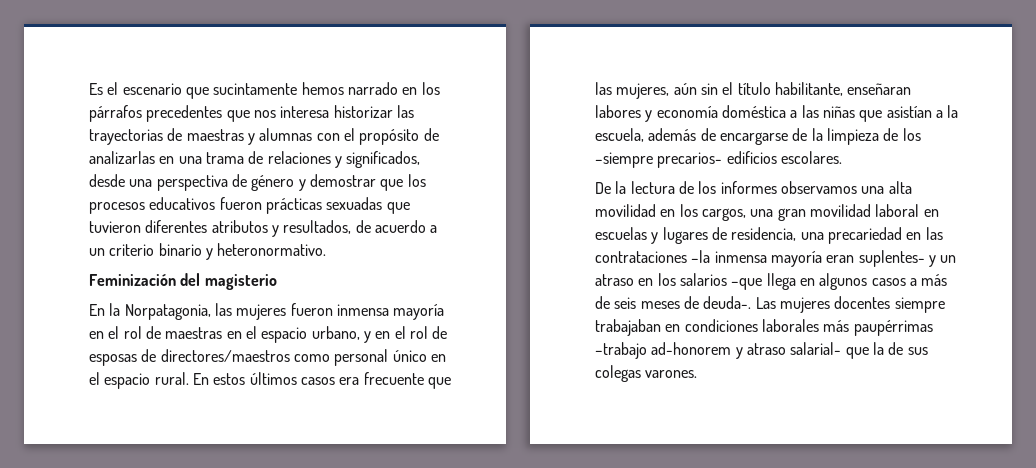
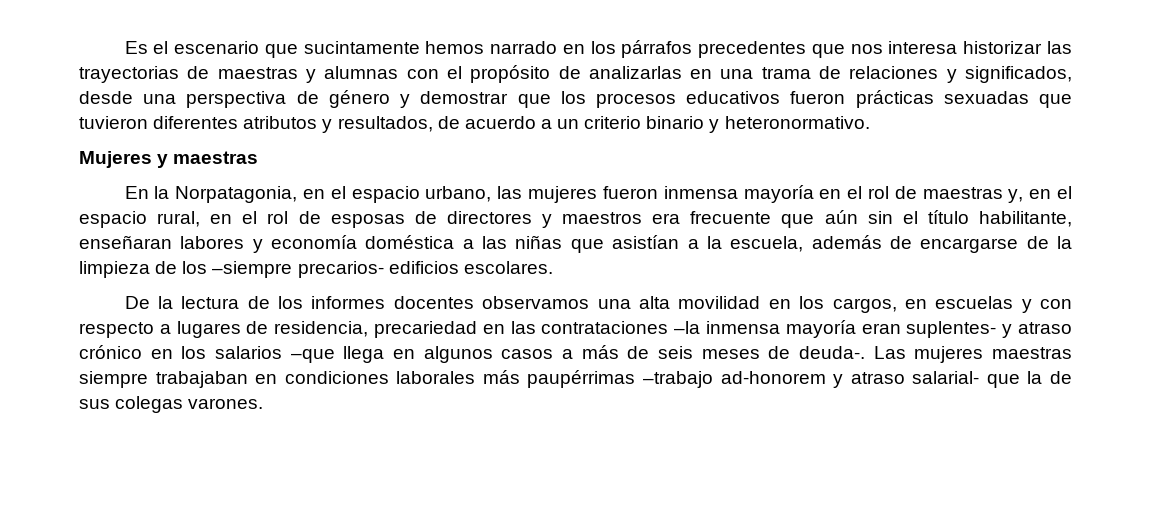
- Feminización del magisterio
+ Mujeres y maestras
- En la Norpatagonia, las mujeres fueron inmensa mayoría en el rol de maestras en el espacio urbano, y en el rol de esposas de directores/maestros como personal único en el espacio rural. En estos últimos casos era frecuente que las mujeres, aún sin el título habilitante, enseñaran labores y economía doméstica a las niñas que asistían a la escuela, además de encargarse de la limpieza de los –siempre precarios- edificios escolares.
+ En la Norpatagonia, en el espacio urbano, las mujeres fueron inmensa mayoría en el rol de maestras y, en el espacio rural, en el rol de esposas de directores y maestros era frecuente que aún sin el título habilitante, enseñaran labores y economía doméstica a las niñas que asistían a la escuela, además de encargarse de la limpieza de los –siempre precarios- edificios escolares.
- De la lectura de los informes observamos una alta movilidad en los cargos, una gran movilidad laboral en escuelas y lugares de residencia, una precariedad en las contrataciones –la inmensa mayoría eran suplentes- y un atraso en los salarios –que llega en algunos casos a más de seis meses de deuda-.
+ De la lectura de los informes docentes observamos una alta movilidad en los cargos, en escuelas y con respecto a lugares de residencia, precariedad en las contrataciones –la inmensa mayoría eran suplentes- y atraso crónico en los salarios –que llega en algunos casos a más de seis meses de deuda-.
- Las mujeres docentes siempre trabajaban en condiciones laborales más paupérrimas –trabajo ad-honorem y atraso salarial- que la de sus colegas varones.
+ Las mujeres maestras siempre trabajaban en condiciones laborales más paupérrimas –trabajo ad-honorem y atraso salarial- que la de sus colegas varones.

